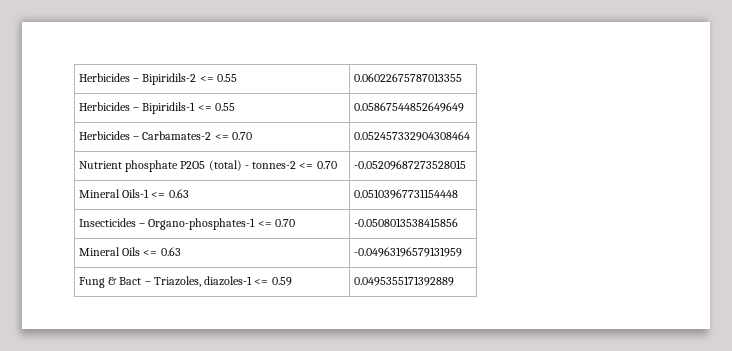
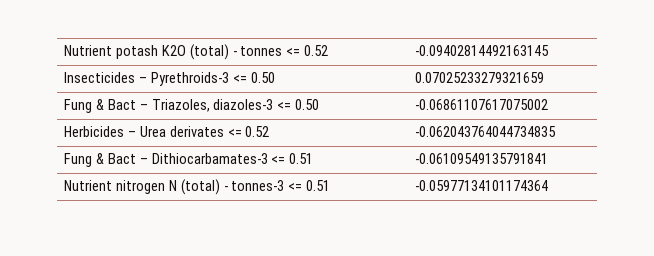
- Herbicides – Bipiridils-2 <= 0.55 | 0.06022675787013355
- Herbicides – Bipiridils-1 <= 0.55 | 0.05867544852649649
- Herbicides – Carbamates-2 <= 0.70 | 0.052457332904308464
- Nutrient phosphate P2O5 (total) - tonnes-2 <= 0.70 | -0.05209687273528015
- Mineral Oils-1 <= 0.63 | 0.05103967731154448
- Insecticides – Organo-phosphates-1 <= 0.70 | -0.0508013538415856
- Mineral Oils <= 0.63 | -0.04963196579131959
+ Nutrient potash K2O (total) - tonnes <= 0.52 | -0.09402814492163145
+ Insecticides – Pyrethroids-3 <= 0.50 | 0.07025233279321659
- Fung & Bact – Triazoles, diazoles-1 <= 0.59 | 0.0495355171392889
+ Fung & Bact – Triazoles, diazoles-3 <= 0.50 | -0.06861107617075002
+ Herbicides – Urea derivates <= 0.52 | -0.062043764044734835
+ Fung & Bact – Dithiocarbamates-3 <= 0.51 | -0.06109549135791841
+ Nutrient nitrogen N (total) - tonnes-3 <= 0.51 | -0.05977134101174364

